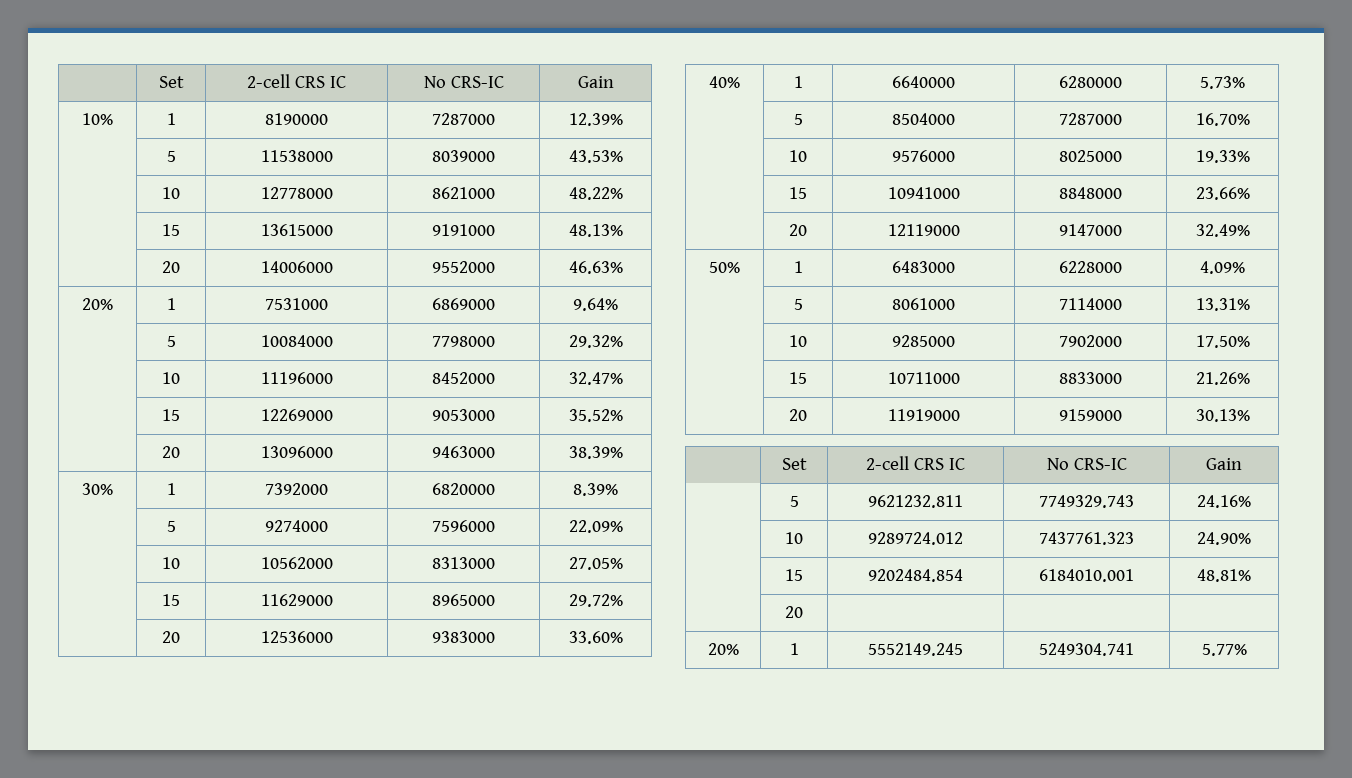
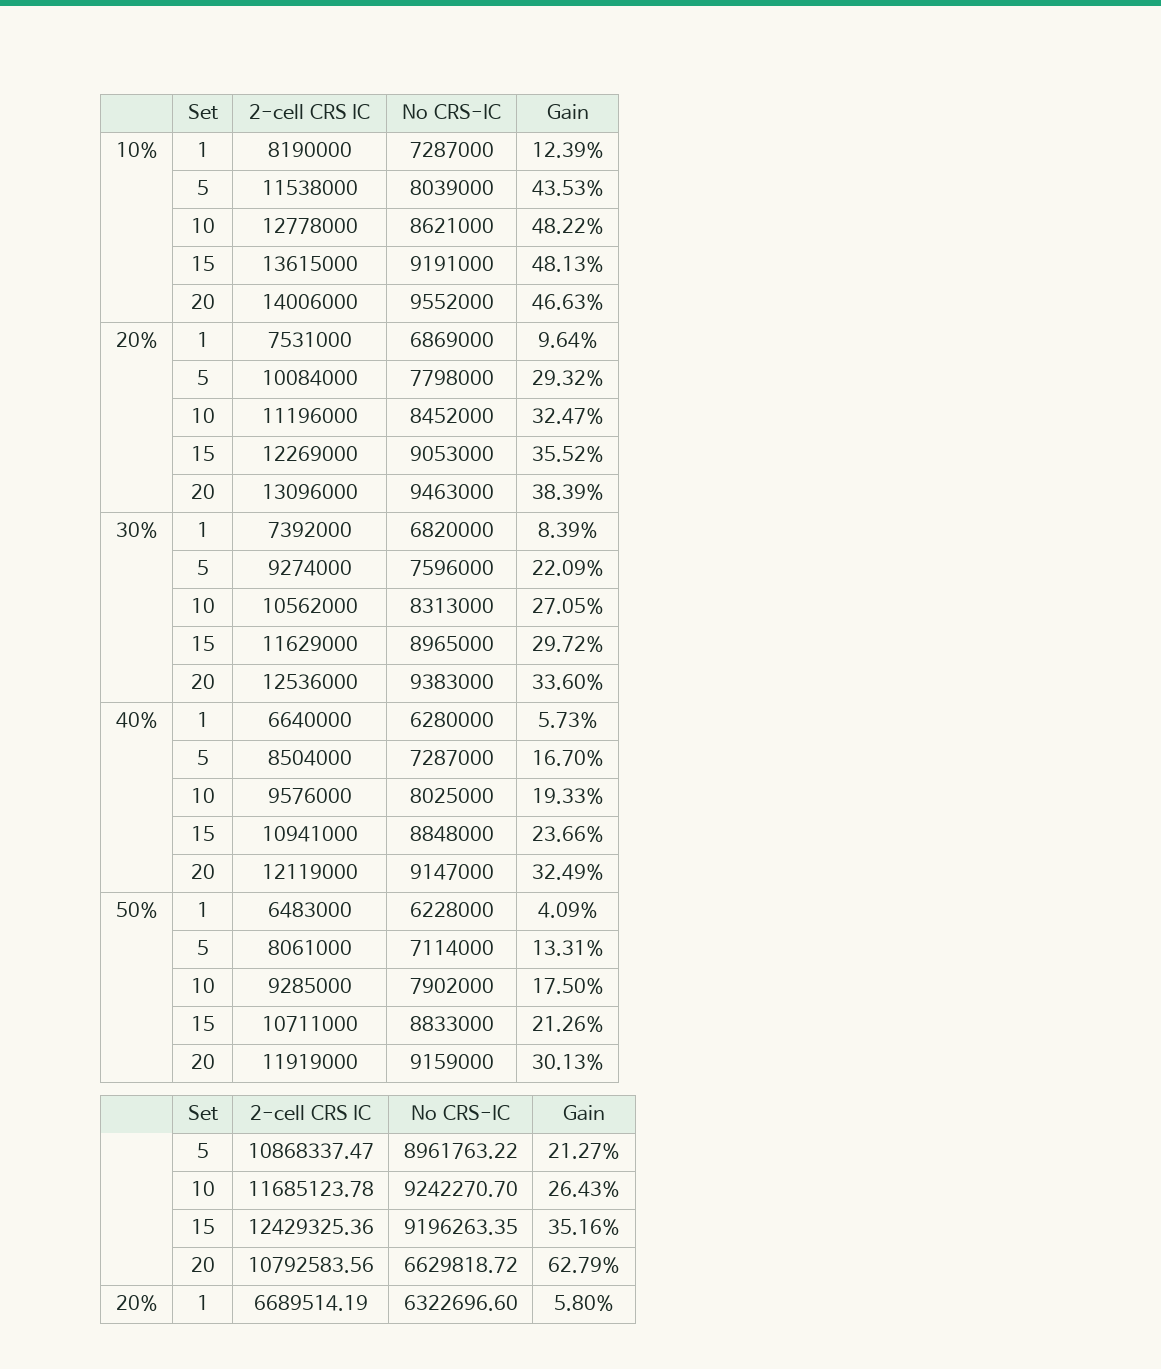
- | 5 | 9621232.811 | 7749329.743 | 24.16%
- | 10 | 9289724.012 | 7437761.323 | 24.90%
- | 15 | 9202484.854 | 6184010.001 | 48.81%
- | 20 | | |
- 20% | 1 | 5552149.245 | 5249304.741 | 5.77%
+ | 5 | 10868337.47 | 8961763.22 | 21.27%
+ | 10 | 11685123.78 | 9242270.70 | 26.43%
+ | 15 | 12429325.36 | 9196263.35 | 35.16%
+ | 20 | 10792583.56 | 6629818.72 | 62.79%
+ 20% | 1 | 6689514.19 | 6322696.60 | 5.80%

